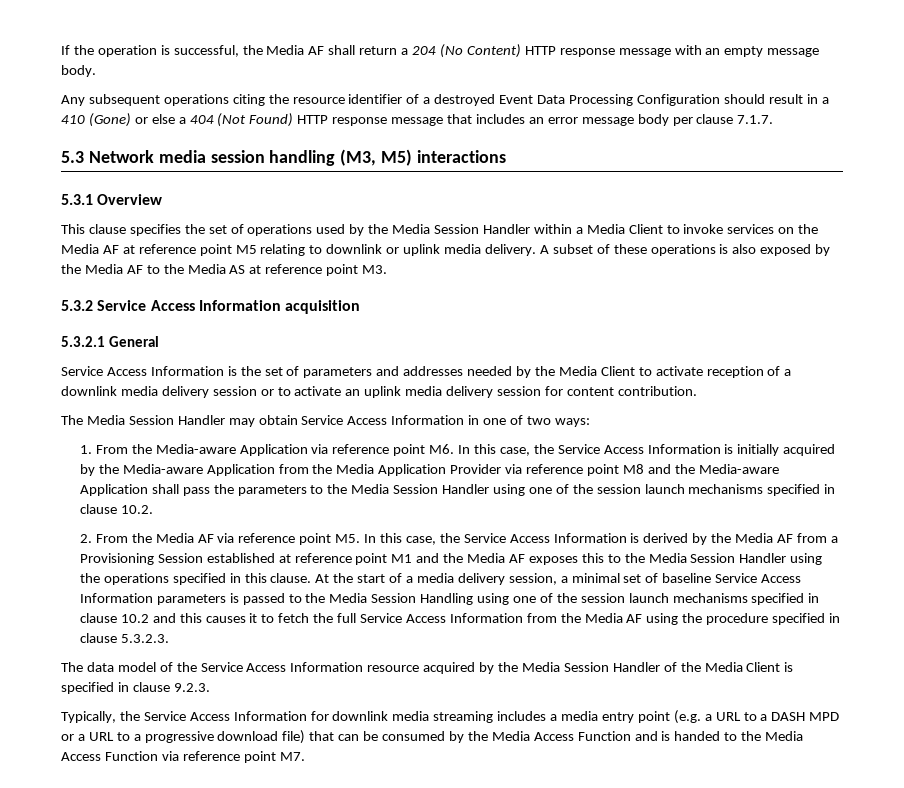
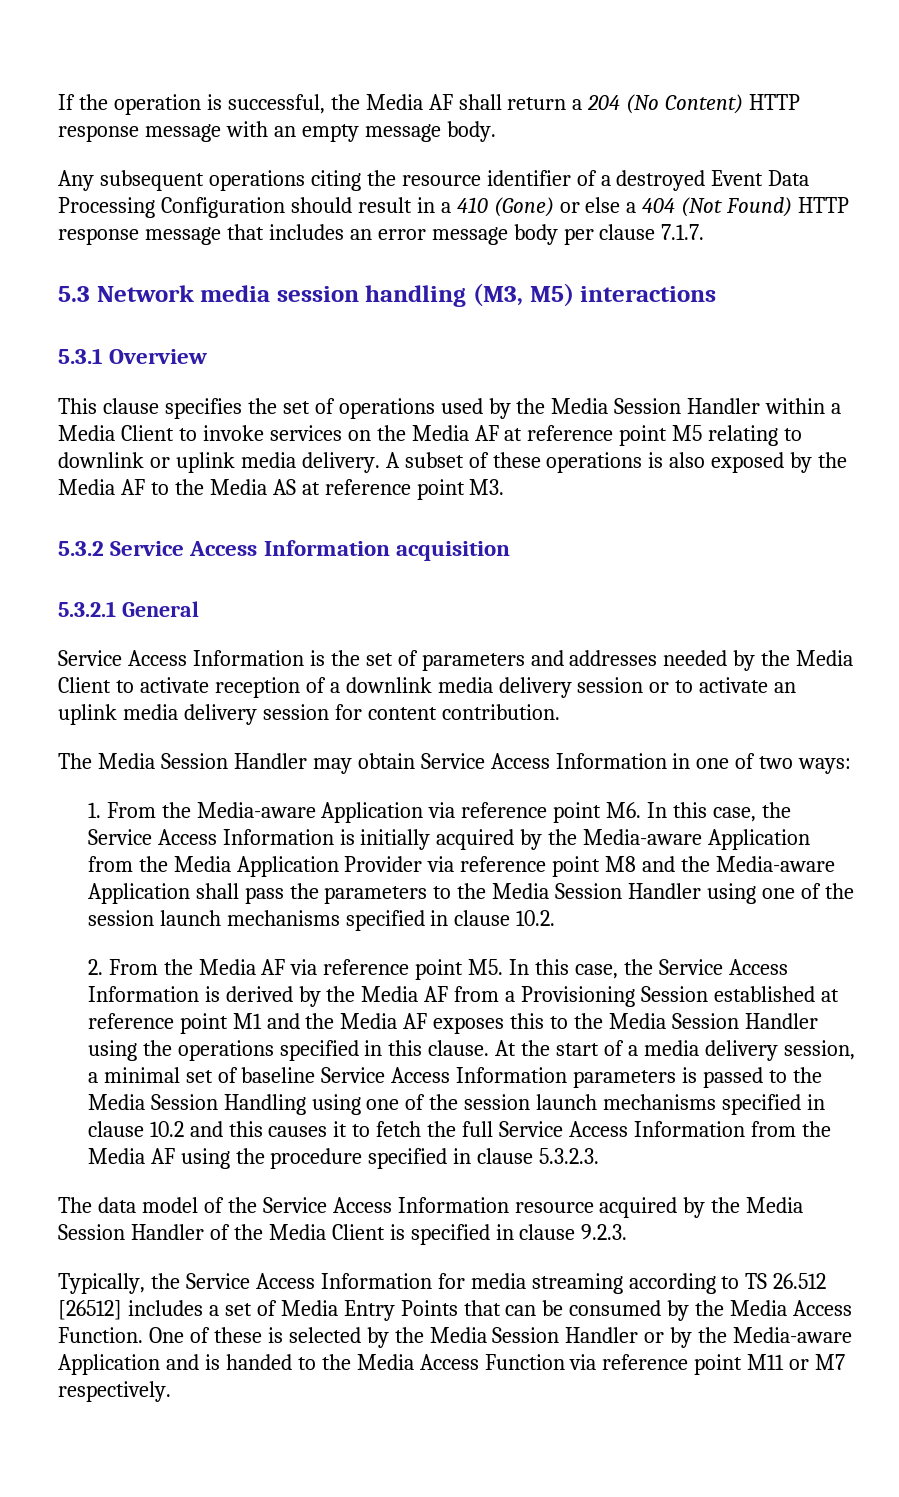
- Typically, the Service Access Information for downlink media streaming includes a media entry point (e.g. a URL to a DASH MPD or a URL to a progressive download file) that can be consumed by the Media Access Function and is handed to the Media Access Function via reference point M7.
+ Typically, the Service Access Information for media streaming according to TS 26.512 [26512] includes a set of Media Entry Points that can be consumed by the Media Access Function. One of these is selected by the Media Session Handler or by the Media-aware Application and is handed to the Media Access Function via reference point M11 or M7 respectively.

